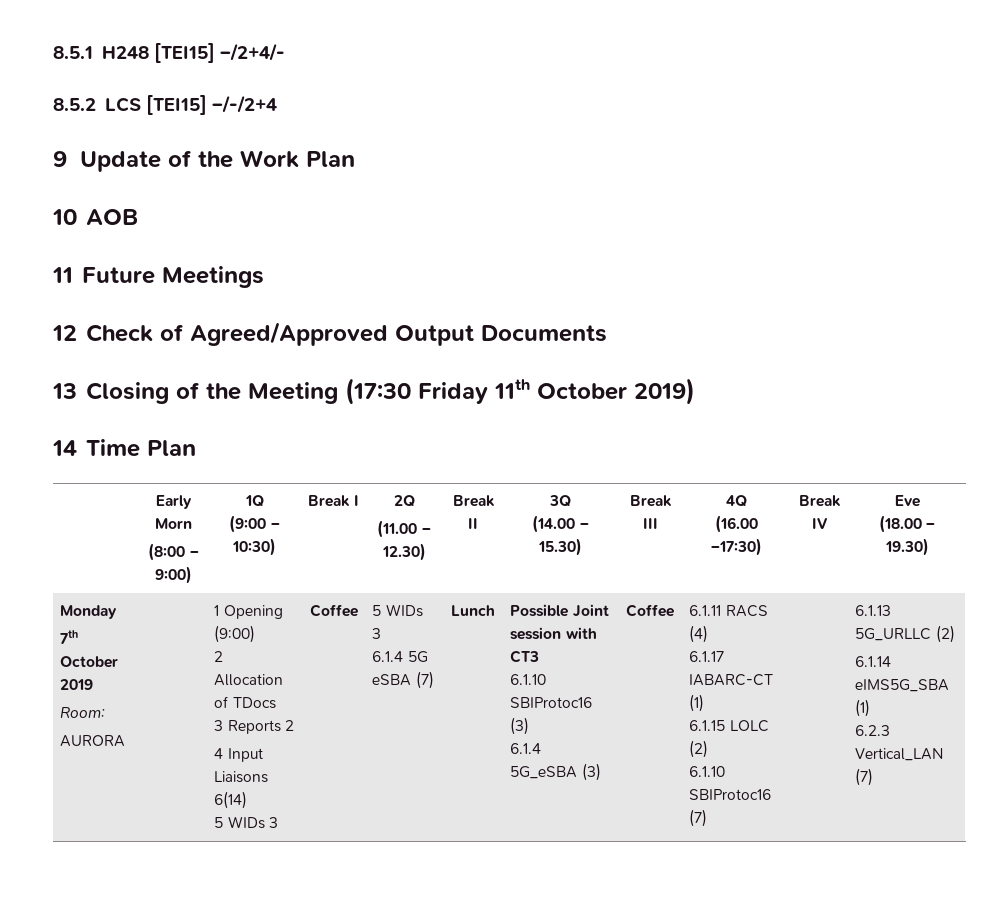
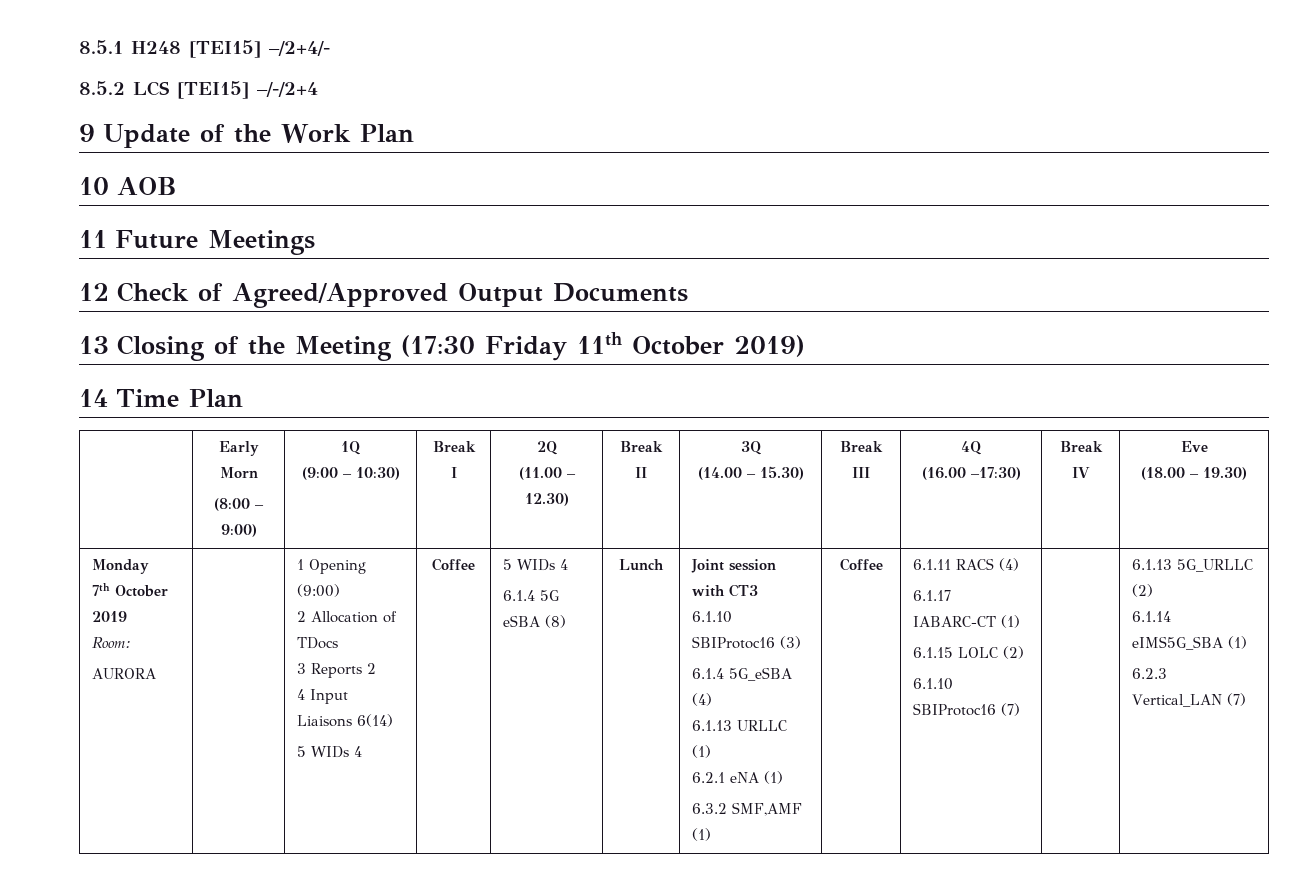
  4 Input Liaisons 6(14)
- 5 WIDs 3
+ 5 WIDs 4
- Coffee | 5 WIDs 3
+ Coffee | 5 WIDs 4
- 6.1.4 5G eSBA (7)
+ 6.1.4 5G eSBA (8)
- Possible Joint session with CT3
+ Joint session with CT3
- 6.1.4 5G_eSBA (3)
+ 6.1.4 5G_eSBA (4)
+ 6.1.13 URLLC (1)
+ 6.2.1 eNA (1)
+ 6.3.2 SMF,AMF (1)

